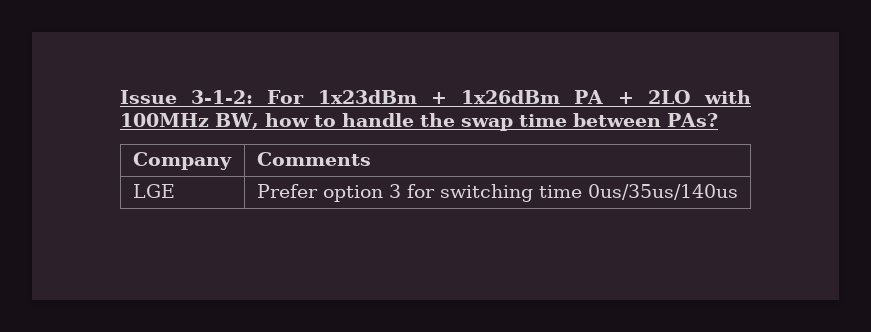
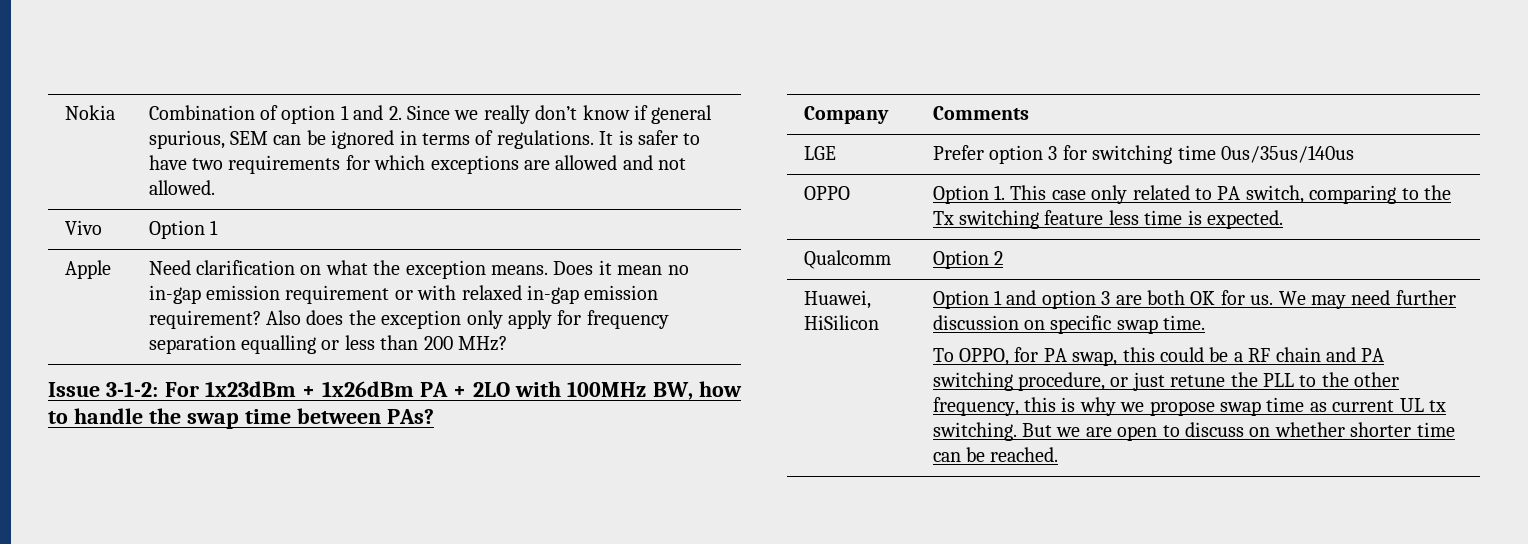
+ Nokia | Combination of option 1 and 2. Since we really don’t know if general spurious, SEM can be ignored in terms of regulations. It is safer to have two requirements for which exceptions are allowed and not allowed.
+ Vivo | Option 1
+ Apple | Need clarification on what the exception means. Does it mean no in-gap emission requirement or with relaxed in-gap emission requirement? Also does the exception only apply for frequency separation equalling or less than 200 MHz?
+ OPPO | Option 1. This case only related to PA switch, comparing to the Tx switching feature less time is expected.
+ Qualcomm | Option 2
+ Huawei, HiSilicon | Option 1 and option 3 are both OK for us. We may need further discussion on specific swap time.
+ To OPPO, for PA swap, this could be a RF chain and PA switching procedure, or just retune the PLL to the other frequency, this is why we propose swap time as current UL tx switching. But we are open to discuss on whether shorter time can be reached.

